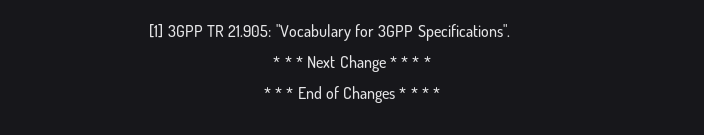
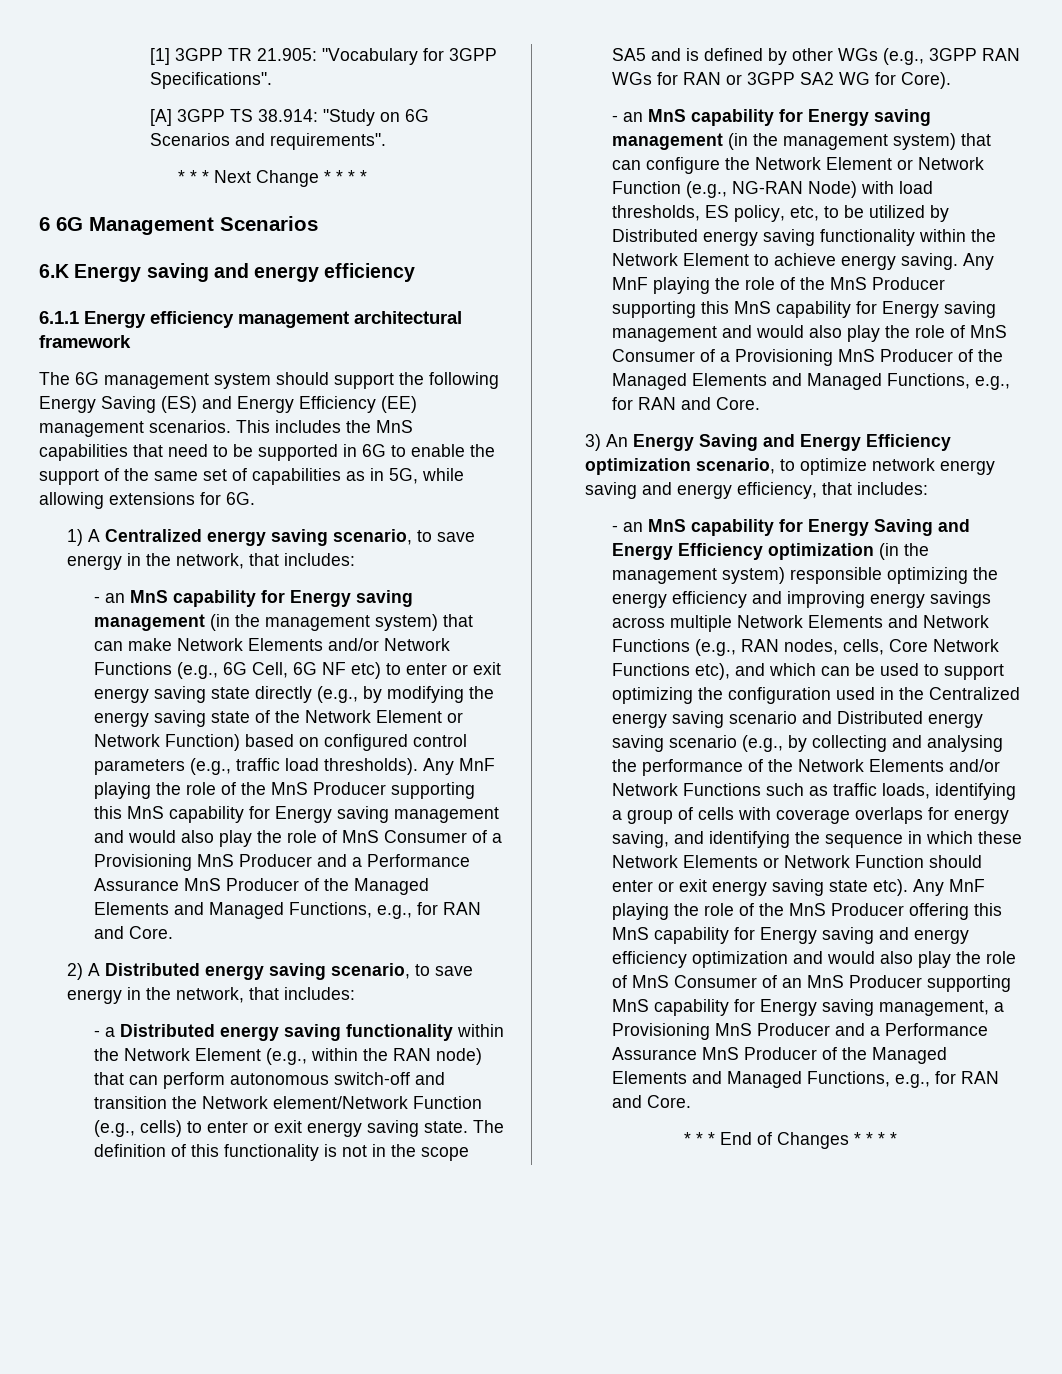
+ [A] 3GPP TS 38.914: "Study on 6G Scenarios and requirements".
+ 6 6G Management Scenarios
+ 6.K Energy saving and energy efficiency
+ 6.1.1 Energy efficiency management architectural framework
+ The 6G management system should support the following Energy Saving (ES) and Energy Efficiency (EE) management scenarios. This includes the MnS capabilities that need to be supported in 6G to enable the support of the same set of capabilities as in 5G, while allowing extensions for 6G.
+ 1) A Centralized energy saving scenario, to save energy in the network, that includes:
+ - an MnS capability for Energy saving management (in the management system) that can make Network Elements and/or Network Functions (e.g., 6G Cell, 6G NF etc) to enter or exit energy saving state directly (e.g., by modifying the energy saving state of the Network Element or Network Function) based on configured control parameters (e.g., traffic load thresholds). Any MnF playing the role of the MnS Producer supporting this MnS capability for Energy saving management and would also play the role of MnS Consumer of a Provisioning MnS Producer and a Performance Assurance MnS Producer of the Managed Elements and Managed Functions, e.g., for RAN and Core.
+ 2) A Distributed energy saving scenario, to save energy in the network, that includes:
+ - a Distributed energy saving functionality within the Network Element (e.g., within the RAN node) that can perform autonomous switch-off and transition the Network element/Network Function (e.g., cells) to enter or exit energy saving state. The definition of this functionality is not in the scope SA5 and is defined by other WGs (e.g., 3GPP RAN WGs for RAN or 3GPP SA2 WG for Core).
+ - an MnS capability for Energy saving management (in the management system) that can configure the Network Element or Network Function (e.g., NG-RAN Node) with load thresholds, ES policy, etc, to be utilized by Distributed energy saving functionality within the Network Element to achieve energy saving. Any MnF playing the role of the MnS Producer supporting this MnS capability for Energy saving management and would also play the role of MnS Consumer of a Provisioning MnS Producer of the Managed Elements and Managed Functions, e.g., for RAN and Core.
+ 3) An Energy Saving and Energy Efficiency optimization scenario, to optimize network energy saving and energy efficiency, that includes:
+ - an MnS capability for Energy Saving and Energy Efficiency optimization (in the management system) responsible optimizing the energy efficiency and improving energy savings across multiple Network Elements and Network Functions (e.g., RAN nodes, cells, Core Network Functions etc), and which can be used to support optimizing the configuration used in the Centralized energy saving scenario and Distributed energy saving scenario (e.g., by collecting and analysing the performance of the Network Elements and/or Network Functions such as traffic loads, identifying a group of cells with coverage overlaps for energy saving, and identifying the sequence in which these Network Elements or Network Function should enter or exit energy saving state etc). Any MnF playing the role of the MnS Producer offering this MnS capability for Energy saving and energy efficiency optimization and would also play the role of MnS Consumer of an MnS Producer supporting MnS capability for Energy saving management, a Provisioning MnS Producer and a Performance Assurance MnS Producer of the Managed Elements and Managed Functions, e.g., for RAN and Core.

